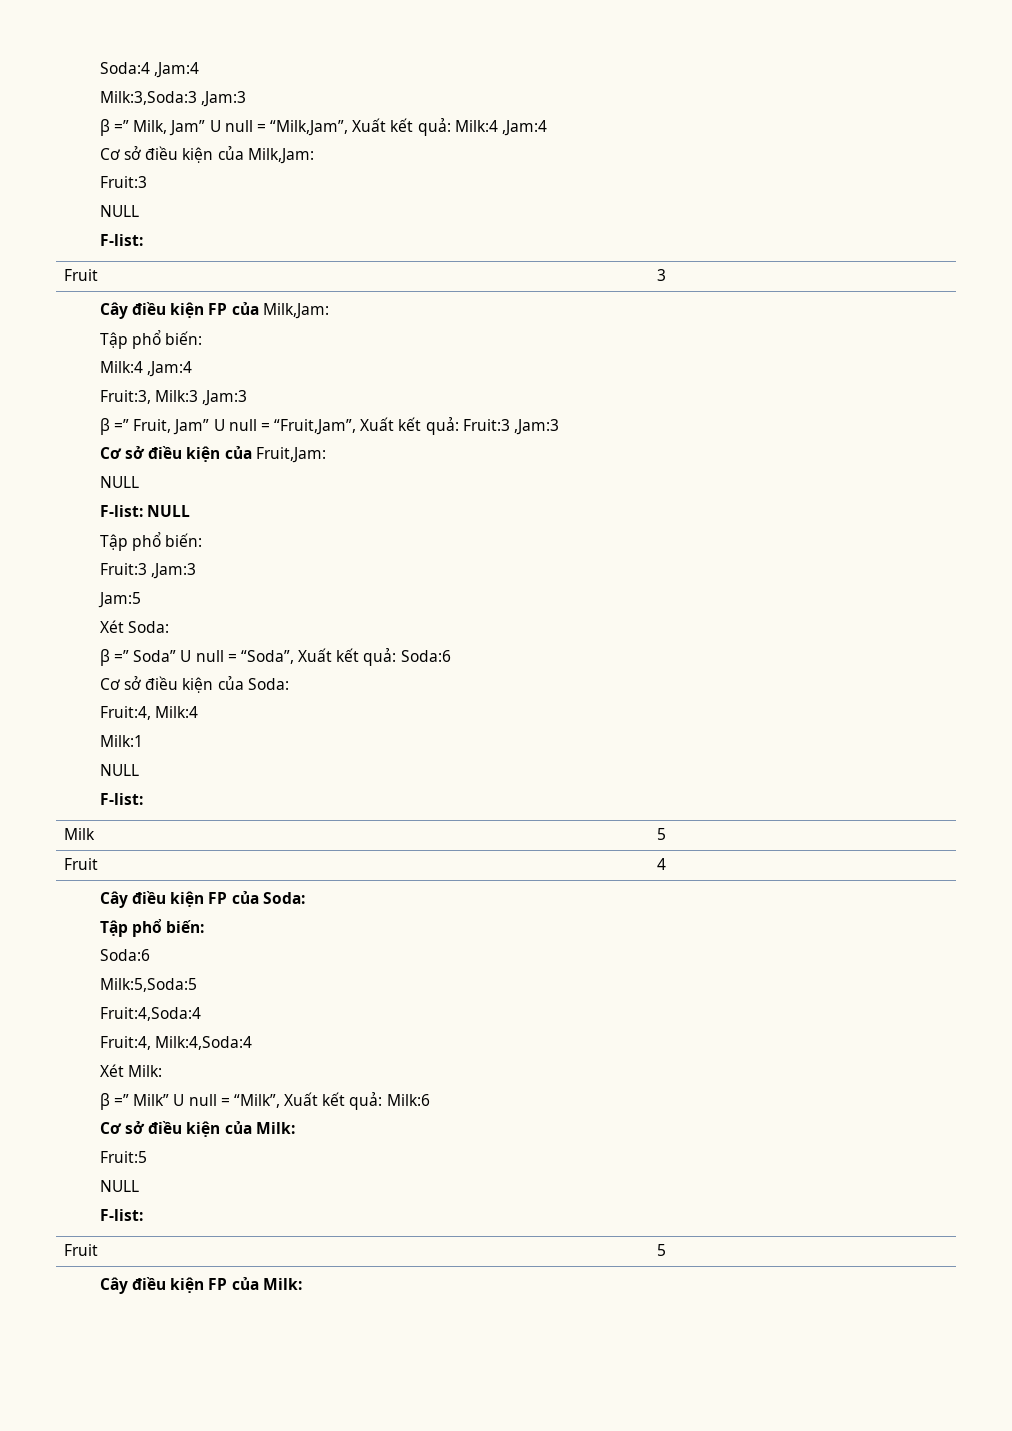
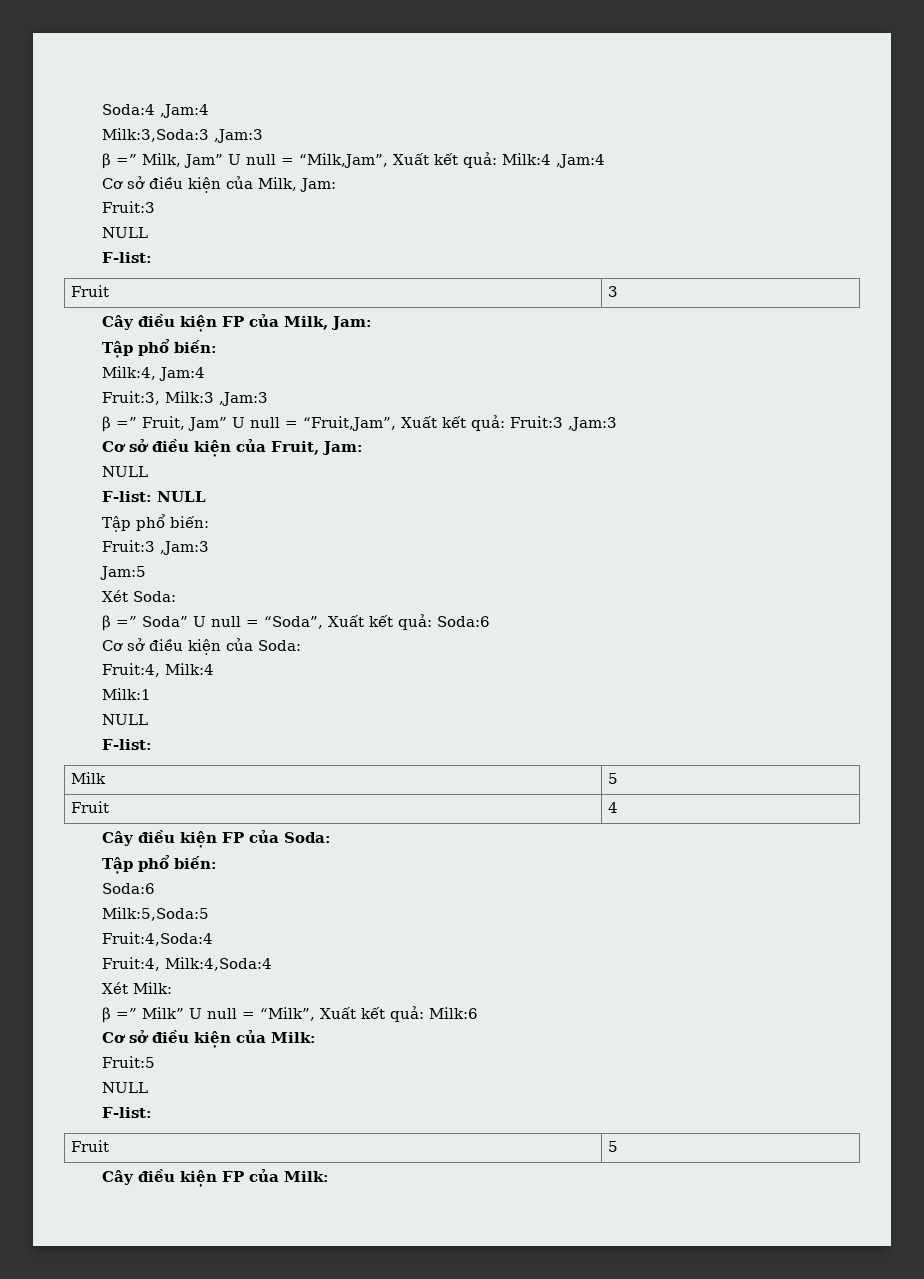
- Cơ sở điều kiện của Milk,Jam:
+ Cơ sở điều kiện của Milk, Jam:
- Cây điều kiện FP của Milk,Jam:
+ Cây điều kiện FP của Milk, Jam:
  Tập phổ biến:
- Milk:4 ,Jam:4
+ Milk:4, Jam:4
- Cơ sở điều kiện của Fruit,Jam:
+ Cơ sở điều kiện của Fruit, Jam:

